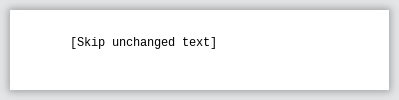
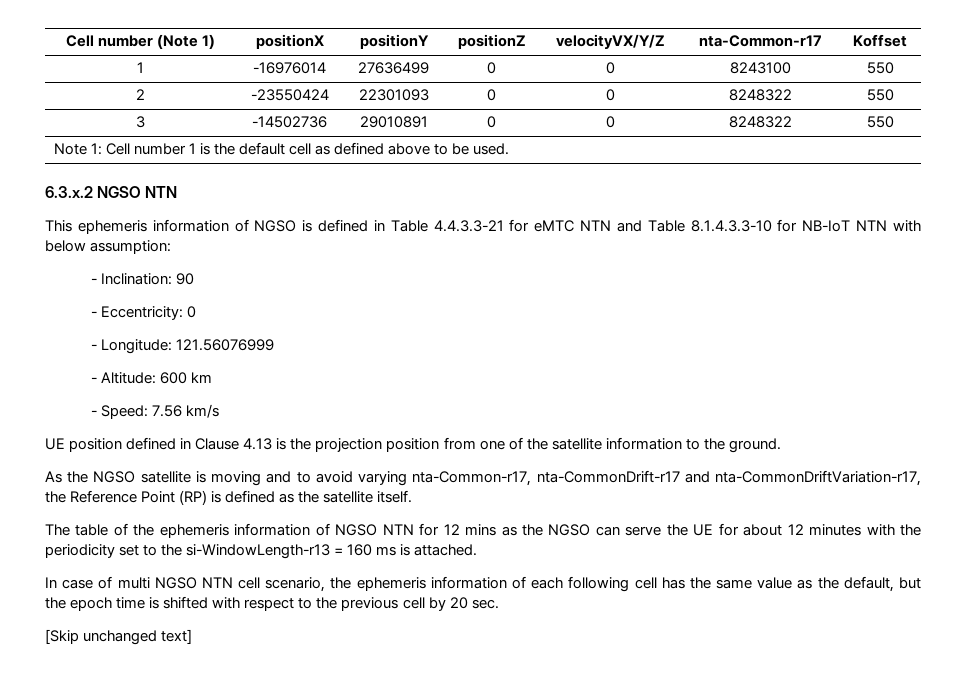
+ Cell number (Note 1) | positionX | positionY | positionZ | velocityVX/Y/Z | nta-Common-r17 | Koffset
+ 1 | -16976014 | 27636499 | 0 | 0 | 8243100 | 550
+ 2 | -23550424 | 22301093 | 0 | 0 | 8248322 | 550
+ 3 | -14502736 | 29010891 | 0 | 0 | 8248322 | 550
+ Note 1: Cell number 1 is the default cell as defined above to be used.
+ 6.3.x.2 NGSO NTN
+ This ephemeris information of NGSO is defined in Table 4.4.3.3-21 for eMTC NTN and Table 8.1.4.3.3-10 for NB-IoT NTN with below assumption:
+ - Inclination: 90
+ - Eccentricity: 0
+ - Longitude: 121.56076999
+ - Altitude: 600 km
+ - Speed: 7.56 km/s
+ UE position defined in Clause 4.13 is the projection position from one of the satellite information to the ground.
+ As the NGSO satellite is moving and to avoid varying nta-Common-r17, nta-CommonDrift-r17 and nta-CommonDriftVariation-r17, the Reference Point (RP) is defined as the satellite itself.
+ The table of the ephemeris information of NGSO NTN for 12 mins as the NGSO can serve the UE for about 12 minutes with the periodicity set to the si-WindowLength-r13 = 160 ms is attached.
+ In case of multi NGSO NTN cell scenario, the ephemeris information of each following cell has the same value as the default, but the epoch time is shifted with respect to the previous cell by 20 sec.

